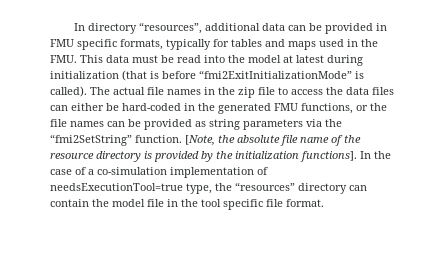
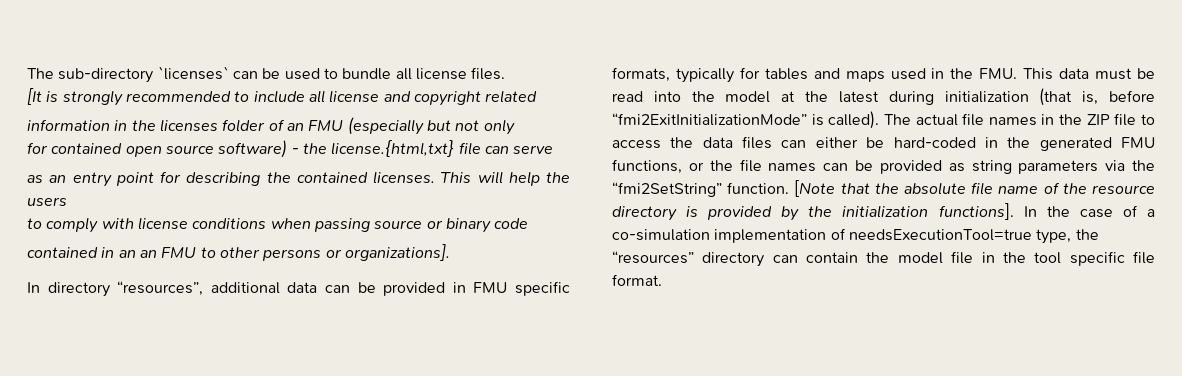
+ The sub-directory `licenses` can be used to bundle all license files.
+ [It is strongly recommended to include all license and copyright related
+ information in the licenses folder of an FMU (especially but not only
+ for contained open source software) - the license.{html,txt} file can serve
+ as an entry point for describing the contained licenses. This will help the users
+ to comply with license conditions when passing source or binary code
+ contained in an an FMU to other persons or organizations].
- In directory “resources”, additional data can be provided in FMU specific formats, typically for tables and maps used in the FMU. This data must be read into the model at latest during initialization (that is before “fmi2ExitInitializationMode” is called).
+ In directory “resources”, additional data can be provided in FMU specific formats, typically for tables and maps used in the FMU. This data must be read into the model at the latest during initialization (that is, before “fmi2ExitInitializationMode” is called).
- The actual file names in the zip file to access the data files can either be hard-coded in the generated FMU functions, or the file names can be provided as string parameters via the “fmi2SetString” function.
+ The actual file names in the ZIP file to access the data files can either be hard-coded in the generated FMU functions, or the file names can be provided as string parameters via the “fmi2SetString” function.
- [Note, the absolute file name of the resource directory is provided by the initialization functions].
+ [Note that the absolute file name of the resource directory is provided by the initialization functions].

